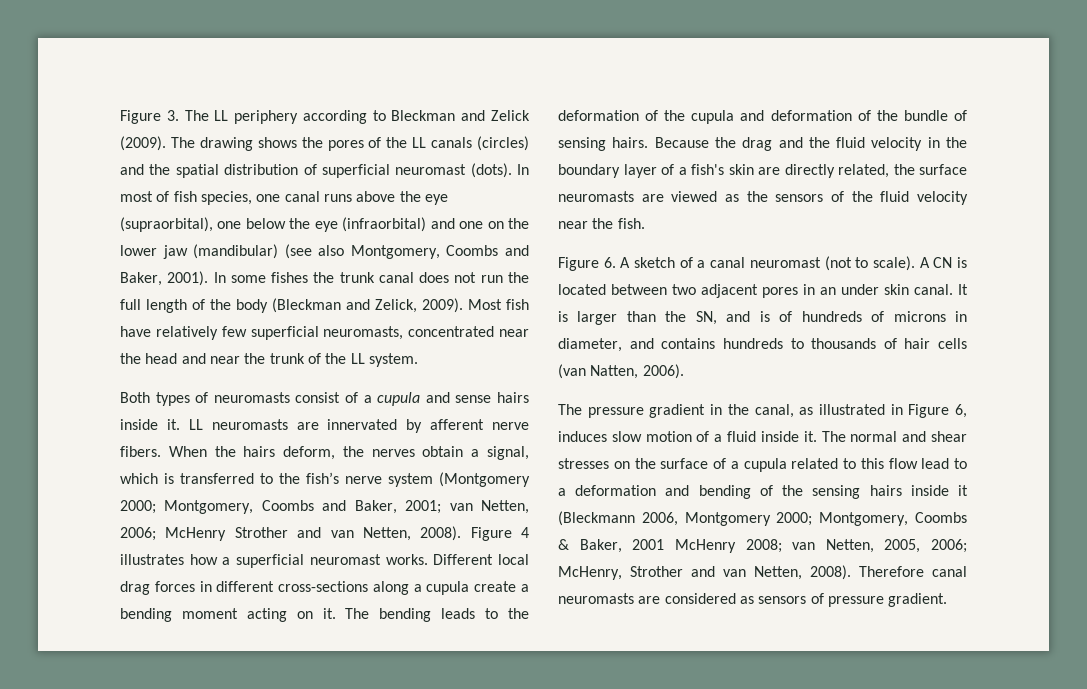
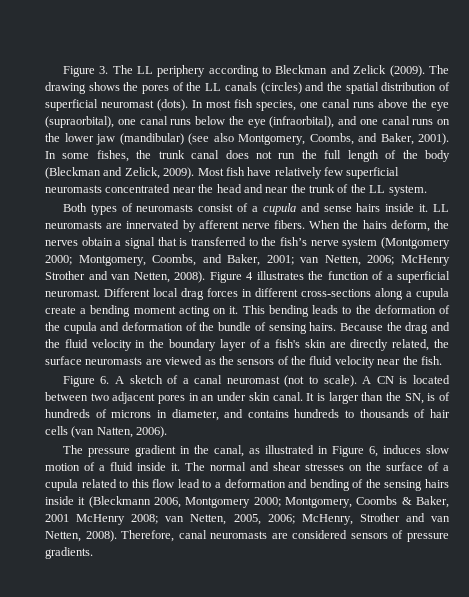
- In most of fish species, one canal runs above the eye (supraorbital), one below the eye (infraorbital) and one on the lower jaw (mandibular) (see also Montgomery, Coombs and Baker, 2001).
+ In most fish species, one canal runs above the eye (supraorbital), one canal runs below the eye (infraorbital), and one canal runs on the lower jaw (mandibular) (see also Montgomery, Coombs, and Baker, 2001).
- In some fishes the trunk canal does not run the full length of the body (Bleckman and Zelick, 2009).
+ In some fishes, the trunk canal does not run the full length of the body (Bleckman and Zelick, 2009).
- Most fish have relatively few superficial neuromasts, concentrated near the head and near the trunk of the LL system.
+ Most fish have relatively few superficial neuromasts concentrated near the head and near the trunk of the LL system.
- When the hairs deform, the nerves obtain a signal, which is transferred to the fish’s nerve system (Montgomery 2000; Montgomery, Coombs and Baker, 2001; van Netten, 2006; McHenry Strother and van Netten, 2008).
+ When the hairs deform, the nerves obtain a signal that is transferred to the fish’s nerve system (Montgomery 2000; Montgomery, Coombs, and Baker, 2001; van Netten, 2006; McHenry Strother and van Netten, 2008).
- Figure 4 illustrates how a superficial neuromast works.
+ Figure 4 illustrates the function of a superficial neuromast.
- The bending leads to the deformation of the cupula and deformation of the bundle of sensing hairs.
+ This bending leads to the deformation of the cupula and deformation of the bundle of sensing hairs.
- It is larger than the SN, and is of hundreds of microns in diameter, and contains hundreds to thousands of hair cells (van Natten, 2006).
+ It is larger than the SN, is of hundreds of microns in diameter, and contains hundreds to thousands of hair cells (van Natten, 2006).
- Therefore canal neuromasts are considered as sensors of pressure gradient.
+ Therefore, canal neuromasts are considered sensors of pressure gradients.

